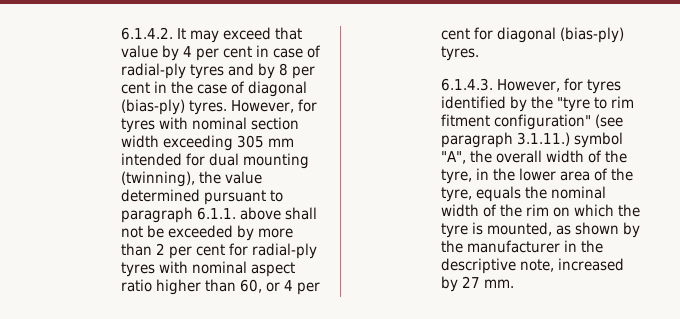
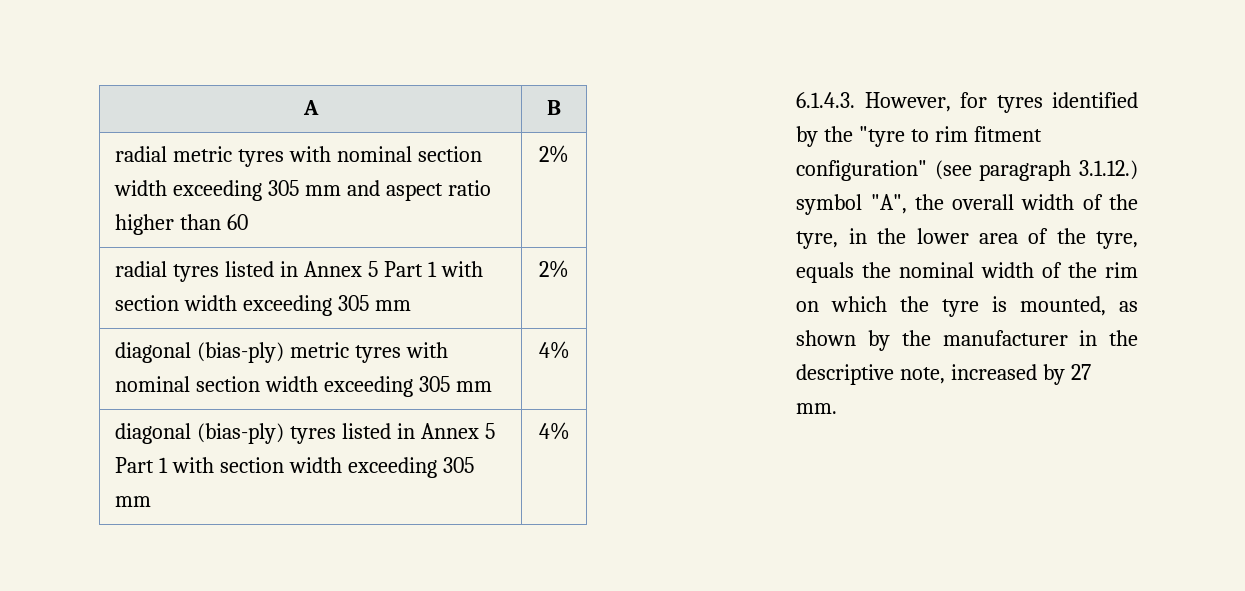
- 6.1.4.2. It may exceed that value by 4 per cent in case of radial-ply tyres and by 8 per cent in the case of diagonal (bias-ply) tyres. However, for tyres with nominal section width exceeding 305 mm intended for dual mounting (twinning), the value determined pursuant to paragraph 6.1.1. above shall not be exceeded by more than 2 per cent for radial-ply tyres with nominal aspect ratio higher than 60, or 4 per cent for diagonal (bias-ply) tyres.
+ A | B
+ radial metric tyres with nominal section width exceeding 305 mm and aspect ratio higher than 60 | 2%
+ radial tyres listed in Annex 5 Part 1 with section width exceeding 305 mm | 2%
+ diagonal (bias-ply) metric tyres with nominal section width exceeding 305 mm | 4%
+ diagonal (bias-ply) tyres listed in Annex 5 Part 1 with section width exceeding 305 mm | 4%
- 6.1.4.3. However, for tyres identified by the "tyre to rim fitment configuration" (see paragraph 3.1.11.) symbol "A", the overall width of the tyre, in the lower area of the tyre, equals the nominal width of the rim on which the tyre is mounted, as shown by the manufacturer in the descriptive note, increased by 27 mm.
+ 6.1.4.3. However, for tyres identified by the "tyre to rim fitment configuration" (see paragraph 3.1.12.) symbol "A", the overall width of the tyre, in the lower area of the tyre, equals the nominal width of the rim on which the tyre is mounted, as shown by the manufacturer in the descriptive note, increased by 27 mm.

